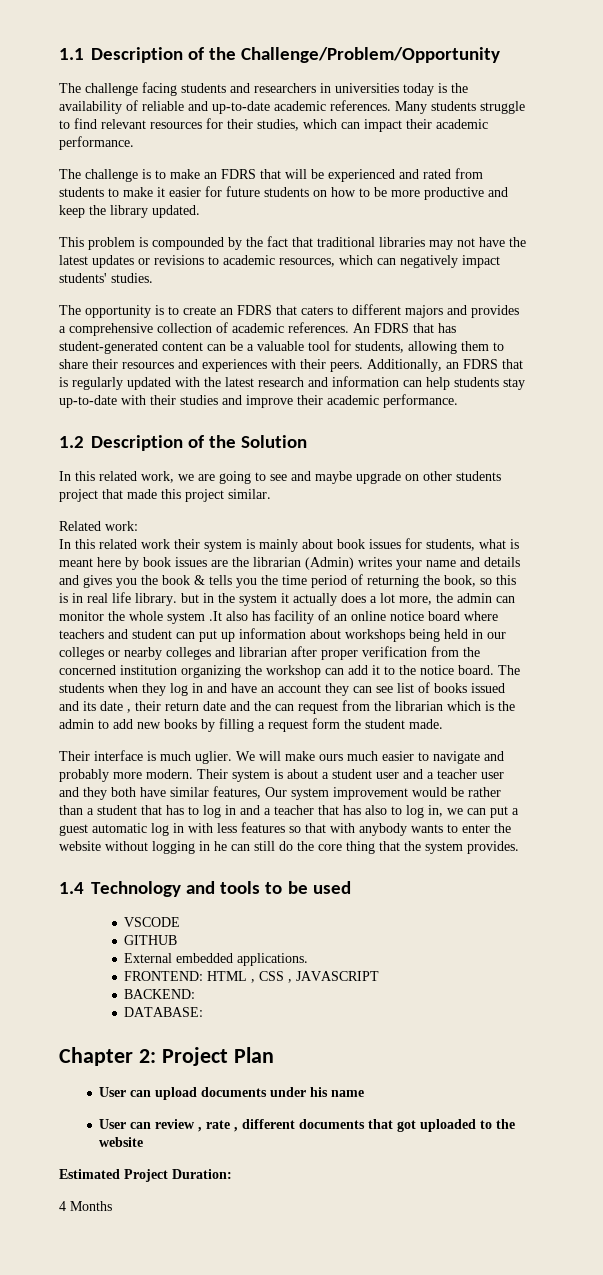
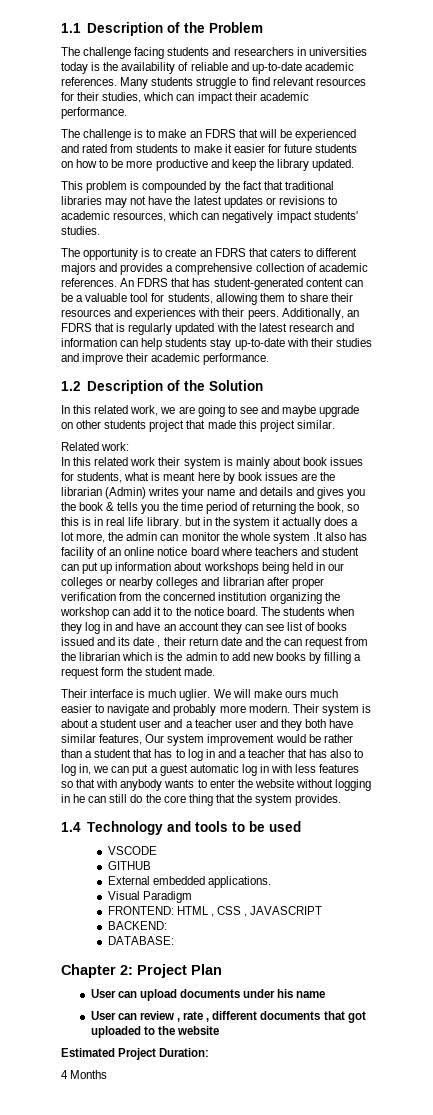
- 1.1 Description of the Challenge/Problem/Opportunity
+ 1.1 Description of the Problem
+ Visual Paradigm

